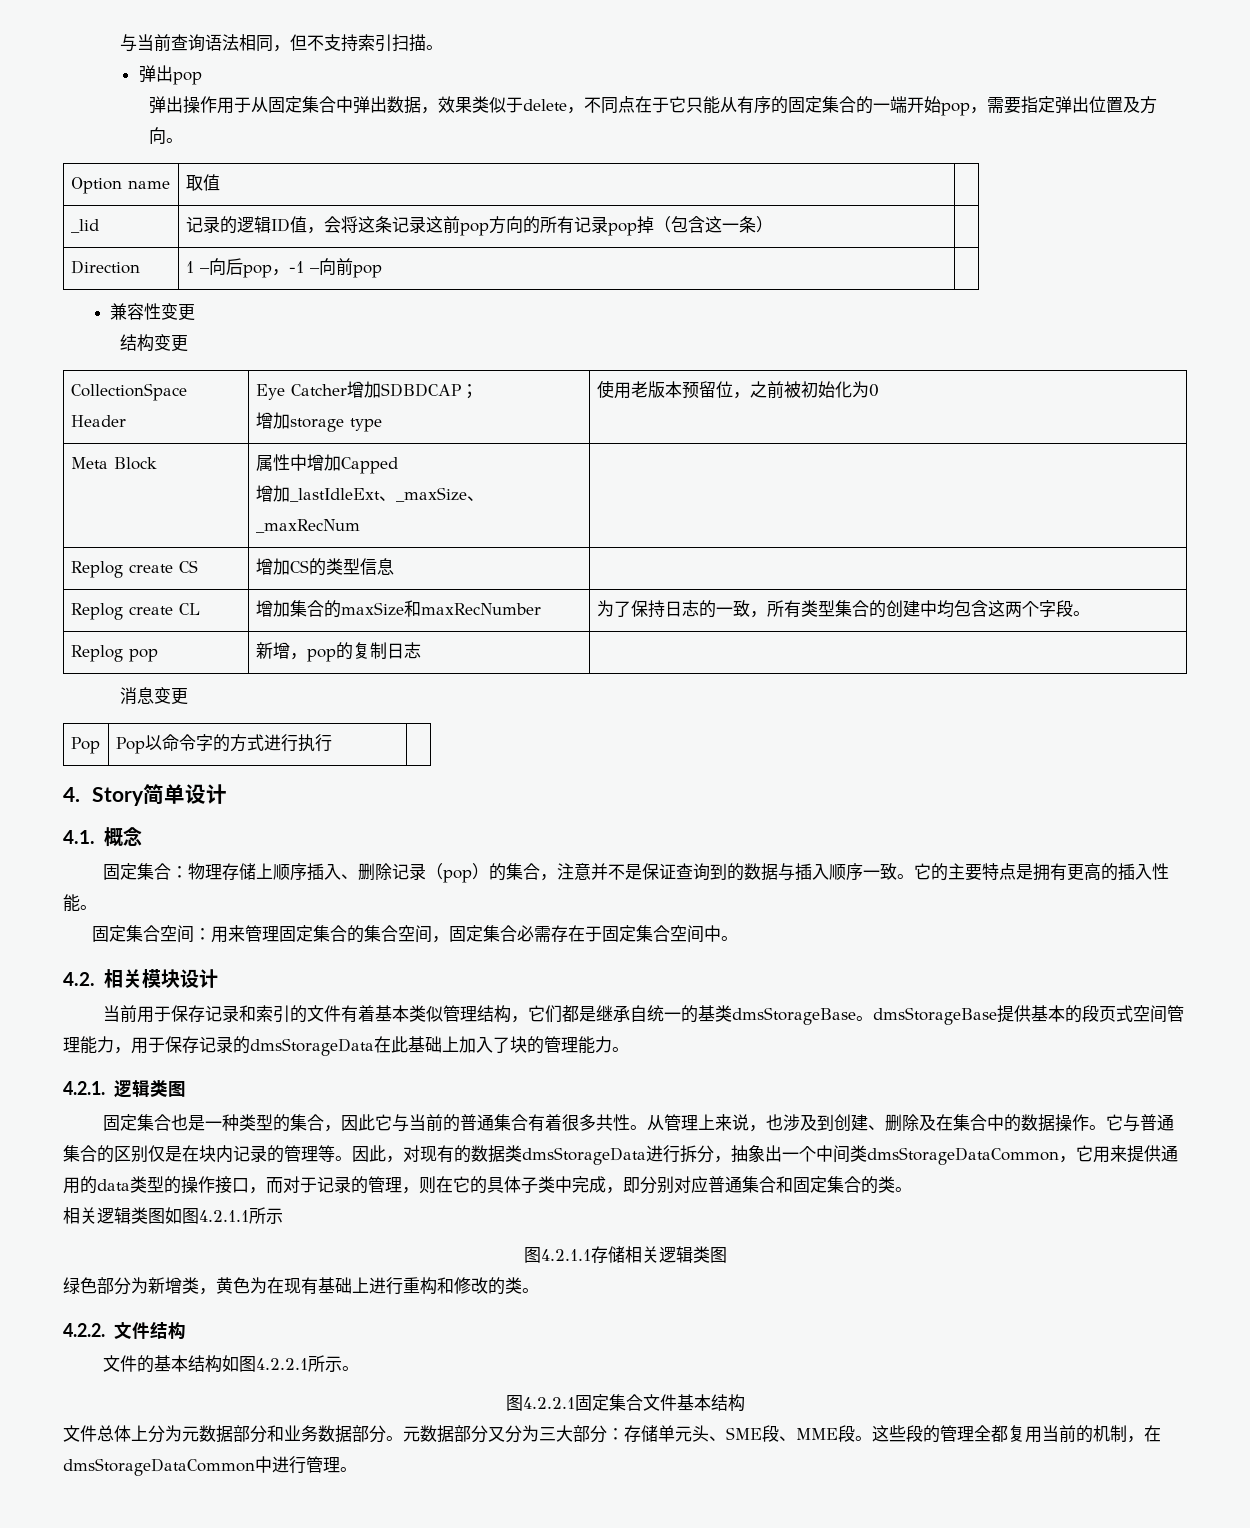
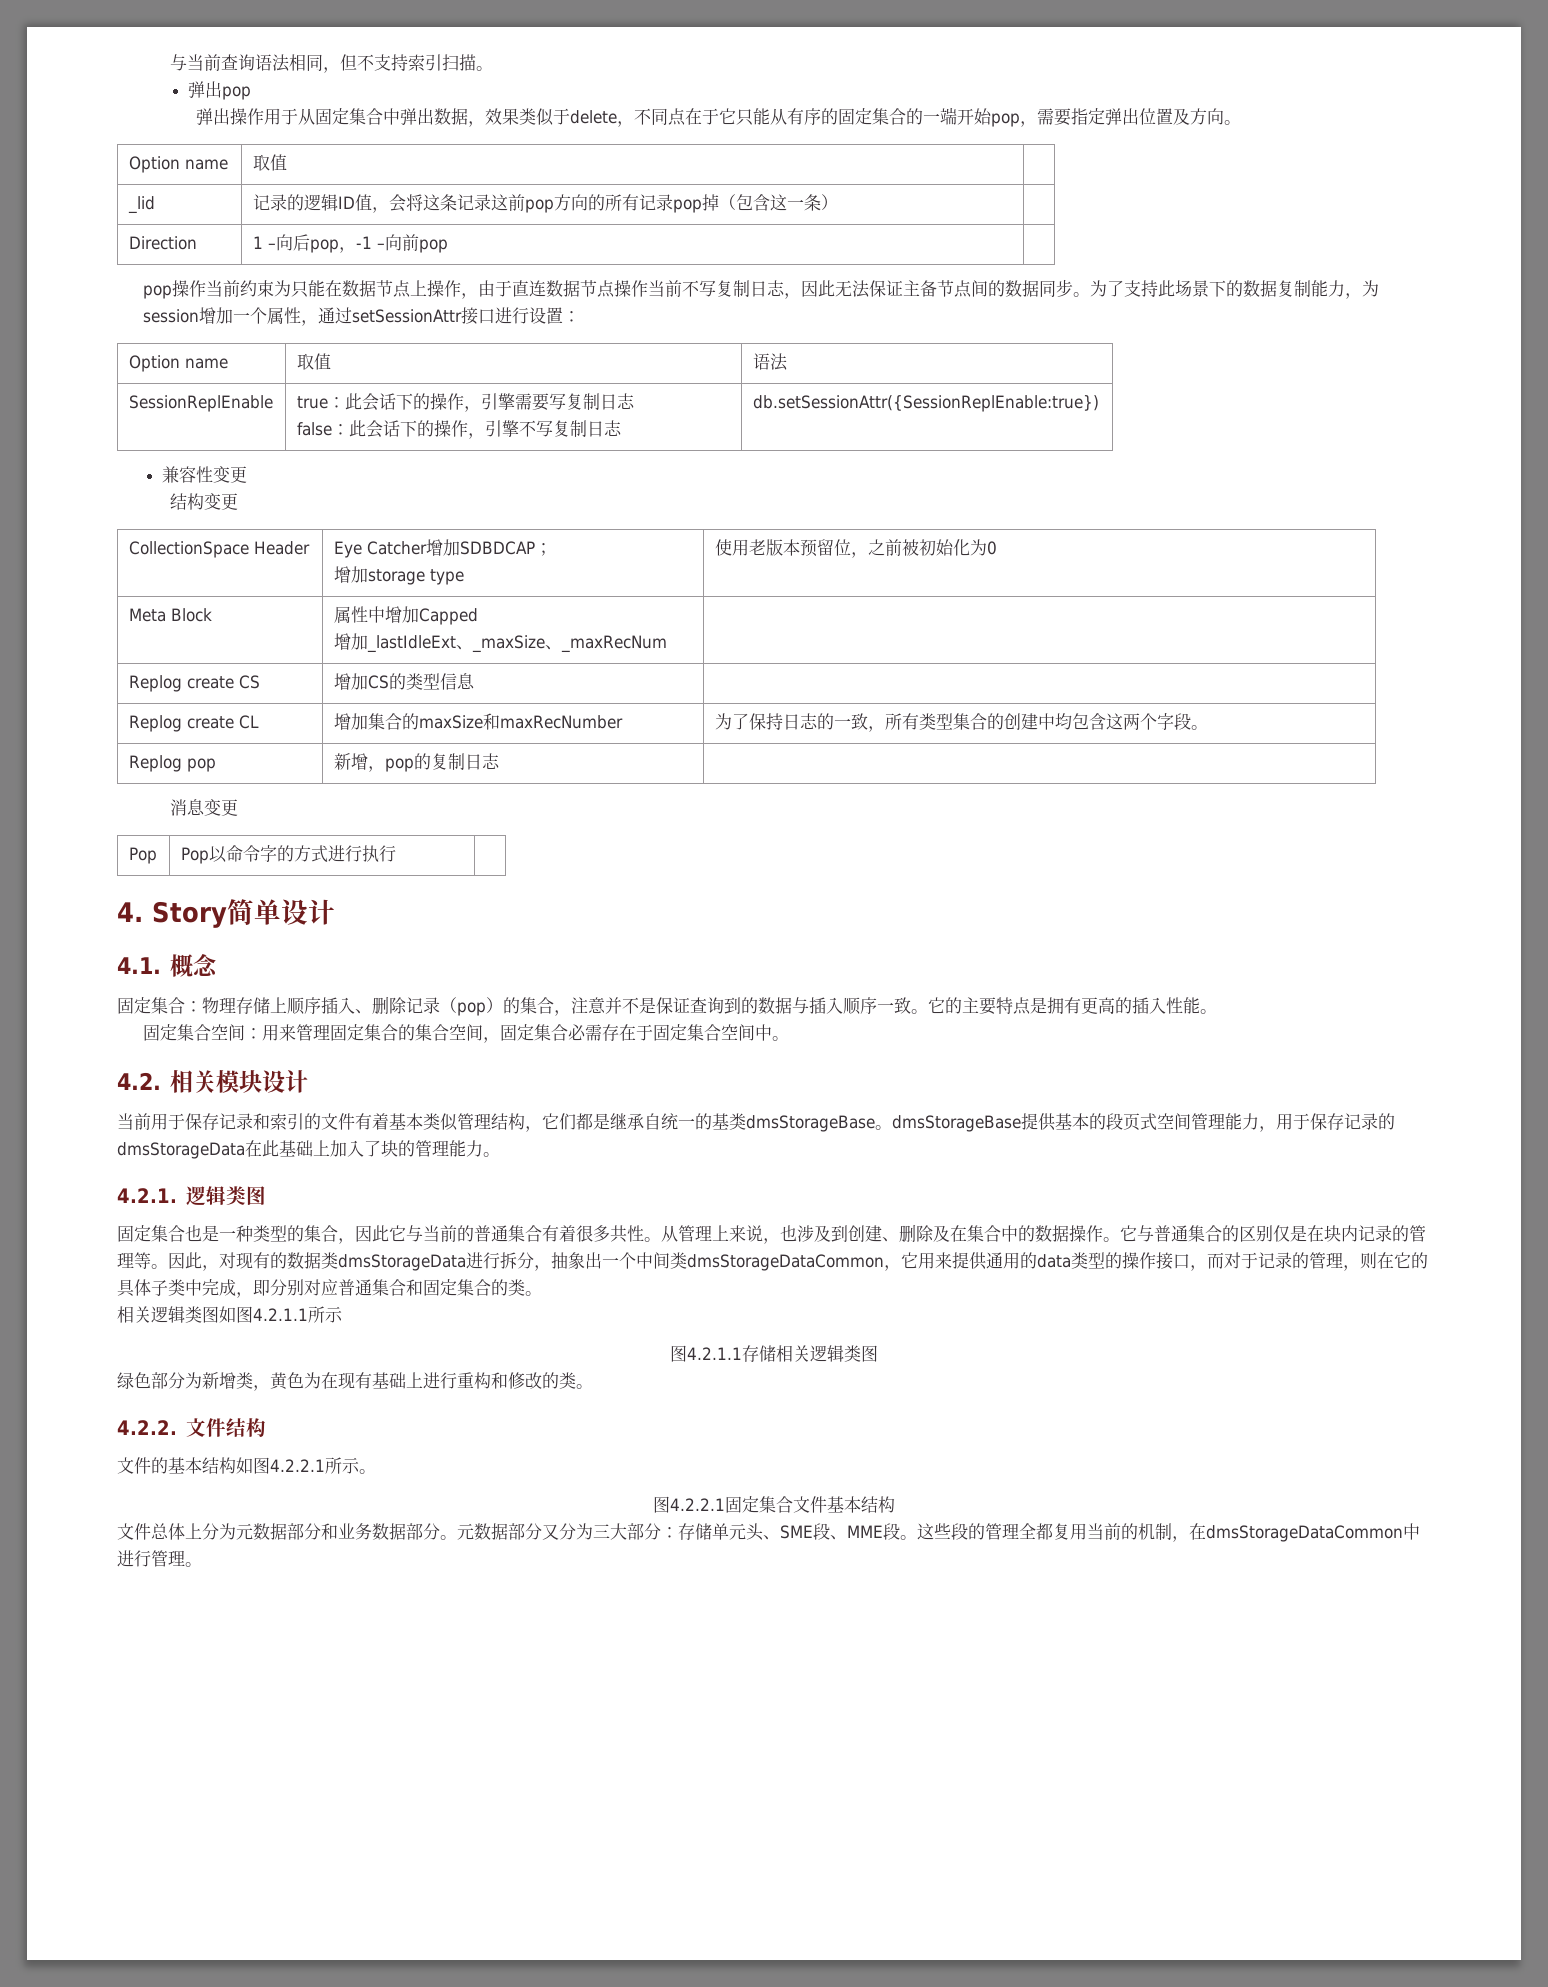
+ pop操作当前约束为只能在数据节点上操作，由于直连数据节点操作当前不写复制日志，因此无法保证主备节点间的数据同步。为了支持此场景下的数据复制能力，为session增加一个属性，通过setSessionAttr接口进行设置：
+ Option name | 取值 | 语法
+ SessionReplEnable | true：此会话下的操作，引擎需要写复制日志
+ false：此会话下的操作，引擎不写复制日志 | db.setSessionAttr({SessionReplEnable:true})

